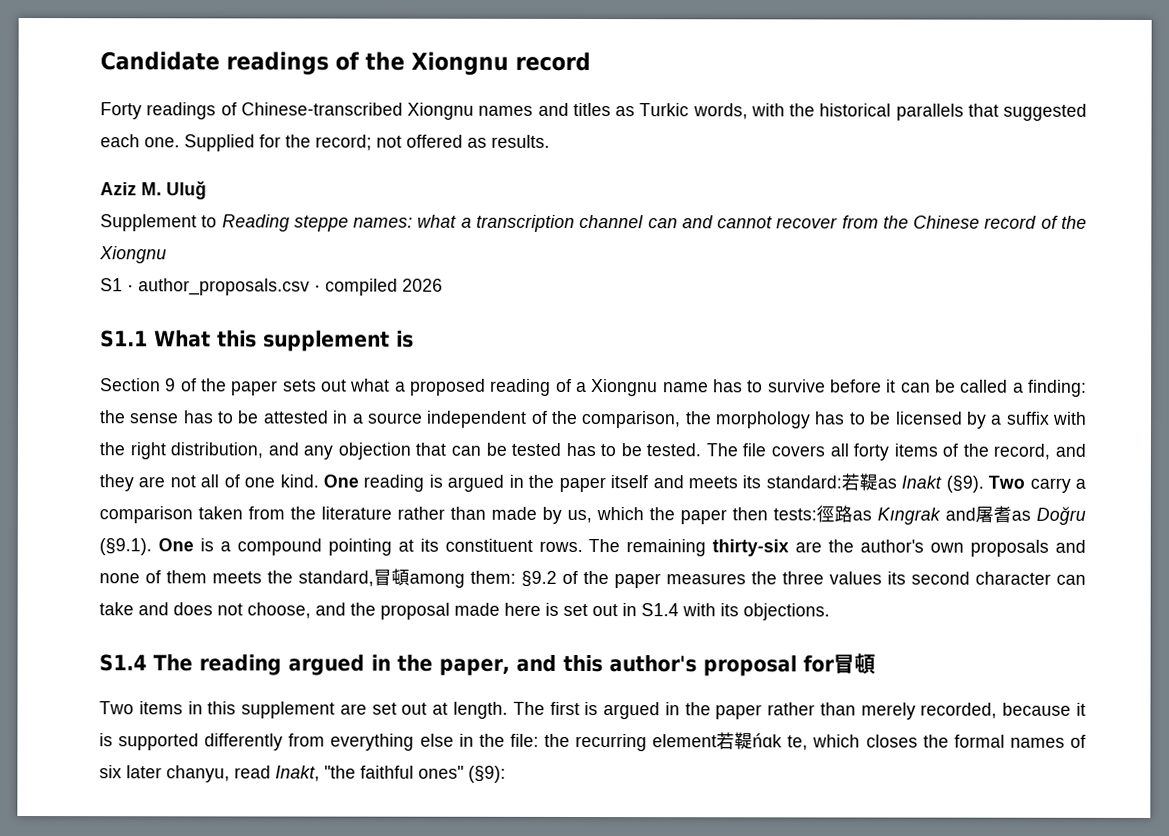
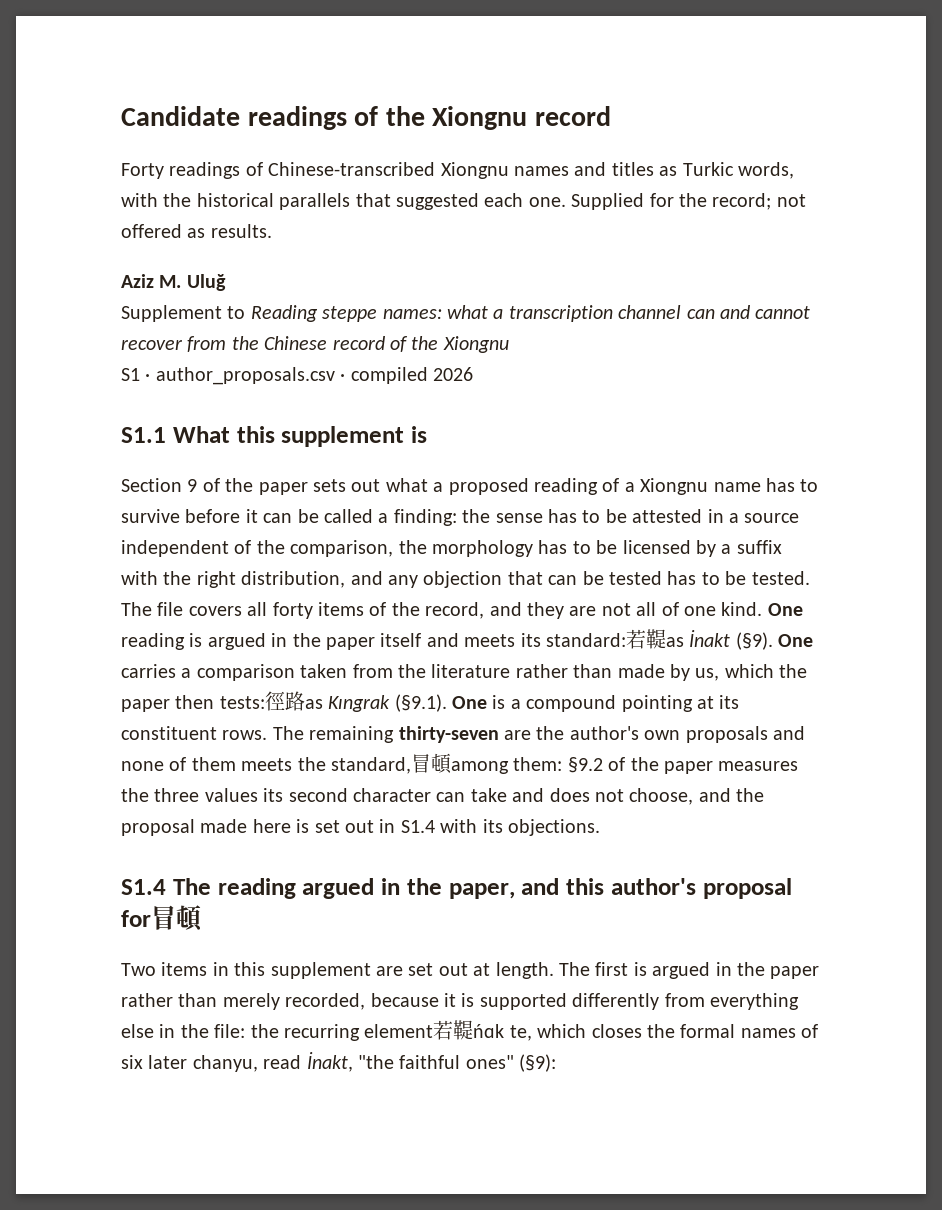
- One reading is argued in the paper itself and meets its standard:若鞮as Inakt (§9). Two carry a comparison taken from the literature rather than made by us, which the paper then tests:徑路as Kıngrak and屠耆as Doğru (§9.1). One is a compound pointing at its constituent rows.
+ One reading is argued in the paper itself and meets its standard:若鞮as İnakt (§9). One carries a comparison taken from the literature rather than made by us, which the paper then tests:徑路as Kıngrak (§9.1). One is a compound pointing at its constituent rows.
- The remaining thirty-six are the author's own proposals and none of them meets the standard,冒頓among them: §9.2 of the paper measures the three values its second character can take and does not choose, and the proposal made here is set out in S1.4 with its objections.
+ The remaining thirty-seven are the author's own proposals and none of them meets the standard,冒頓among them: §9.2 of the paper measures the three values its second character can take and does not choose, and the proposal made here is set out in S1.4 with its objections.
- The first is argued in the paper rather than merely recorded, because it is supported differently from everything else in the file: the recurring element若鞮ńɑk te, which closes the formal names of six later chanyu, read Inakt, "the faithful ones" (§9):
+ The first is argued in the paper rather than merely recorded, because it is supported differently from everything else in the file: the recurring element若鞮ńɑk te, which closes the formal names of six later chanyu, read İnakt, "the faithful ones" (§9):

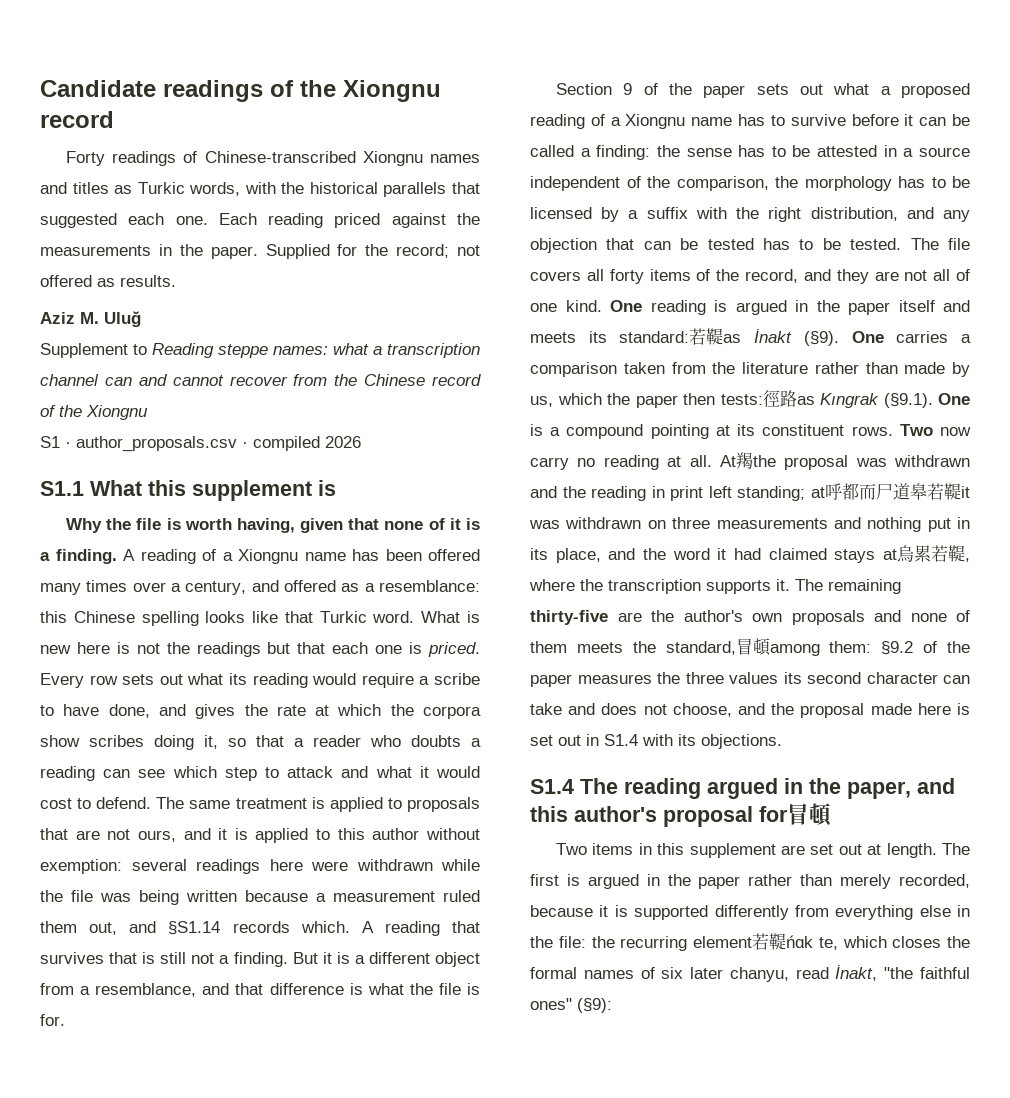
+ Each reading priced against the measurements in the paper.
+ Why the file is worth having, given that none of it is a finding. A reading of a Xiongnu name has been offered many times over a century, and offered as a resemblance: this Chinese spelling looks like that Turkic word. What is new here is not the readings but that each one is priced. Every row sets out what its reading would require a scribe to have done, and gives the rate at which the corpora show scribes doing it, so that a reader who doubts a reading can see which step to attack and what it would cost to defend. The same treatment is applied to proposals that are not ours, and it is applied to this author without exemption: several readings here were withdrawn while the file was being written because a measurement ruled them out, and §S1.14 records which. A reading that survives that is still not a finding. But it is a different object from a resemblance, and that difference is what the file is for.
+ Two now carry no reading at all. At羯the proposal was withdrawn and the reading in print left standing; at呼都而尸道皋若鞮it was withdrawn on three measurements and nothing put in its place, and the word it had claimed stays at烏累若鞮, where the transcription supports it.
- The remaining thirty-seven are the author's own proposals and none of them meets the standard,冒頓among them: §9.2 of the paper measures the three values its second character can take and does not choose, and the proposal made here is set out in S1.4 with its objections.
+ The remaining thirty-five are the author's own proposals and none of them meets the standard,冒頓among them: §9.2 of the paper measures the three values its second character can take and does not choose, and the proposal made here is set out in S1.4 with its objections.

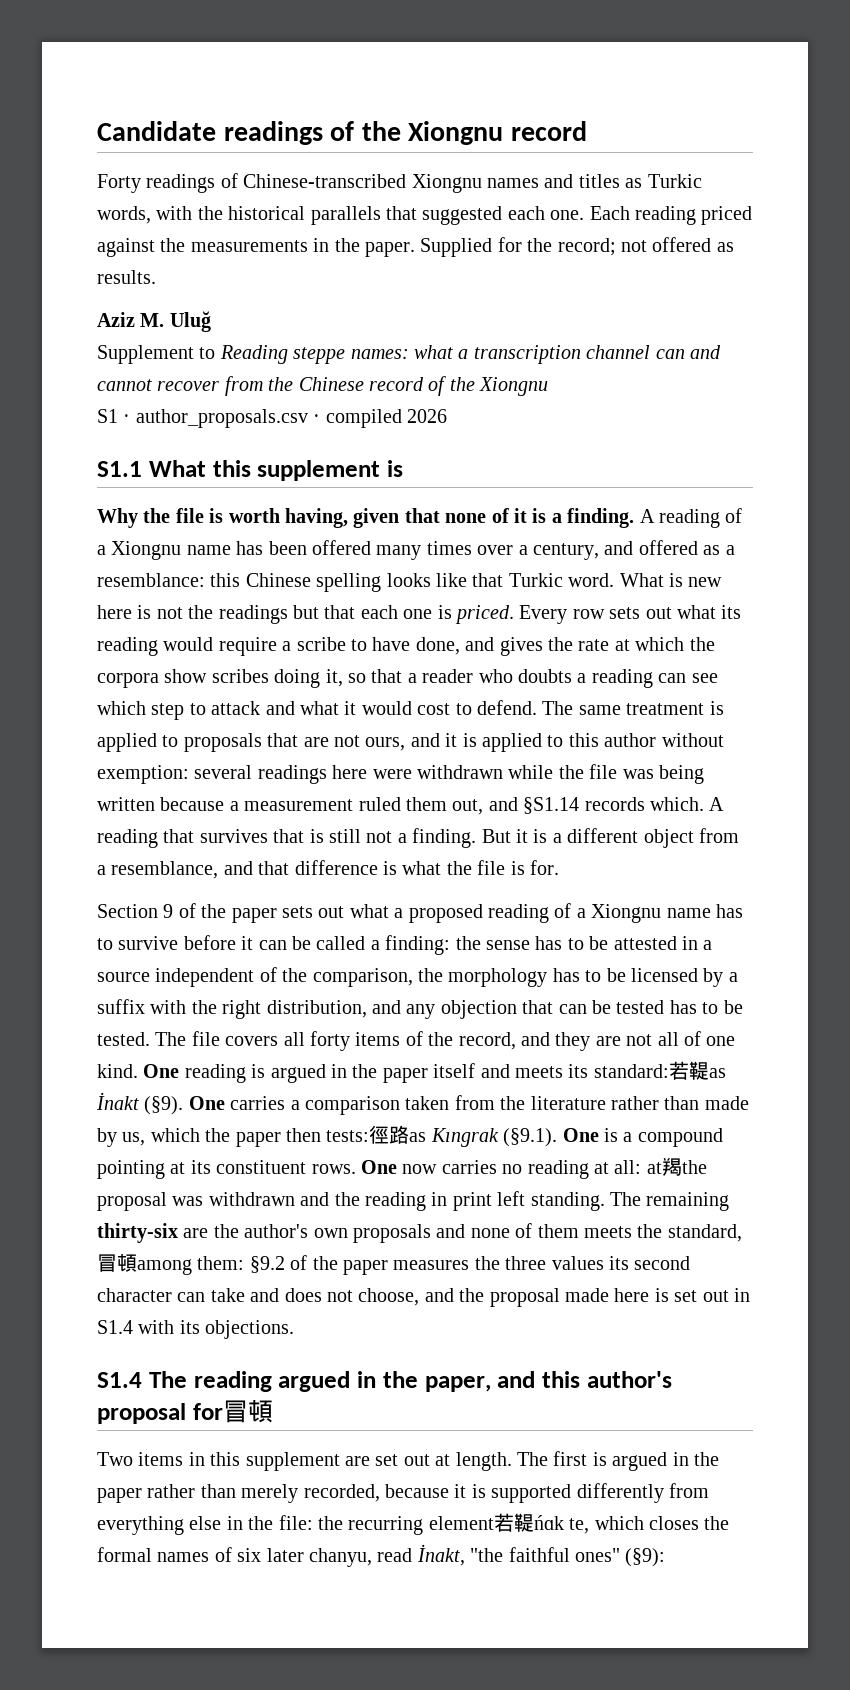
- Two now carry no reading at all. At羯the proposal was withdrawn and the reading in print left standing; at呼都而尸道皋若鞮it was withdrawn on three measurements and nothing put in its place, and the word it had claimed stays at烏累若鞮, where the transcription supports it.
+ One now carries no reading at all: at羯the proposal was withdrawn and the reading in print left standing.
- The remaining thirty-five are the author's own proposals and none of them meets the standard,冒頓among them: §9.2 of the paper measures the three values its second character can take and does not choose, and the proposal made here is set out in S1.4 with its objections.
+ The remaining thirty-six are the author's own proposals and none of them meets the standard,冒頓among them: §9.2 of the paper measures the three values its second character can take and does not choose, and the proposal made here is set out in S1.4 with its objections.

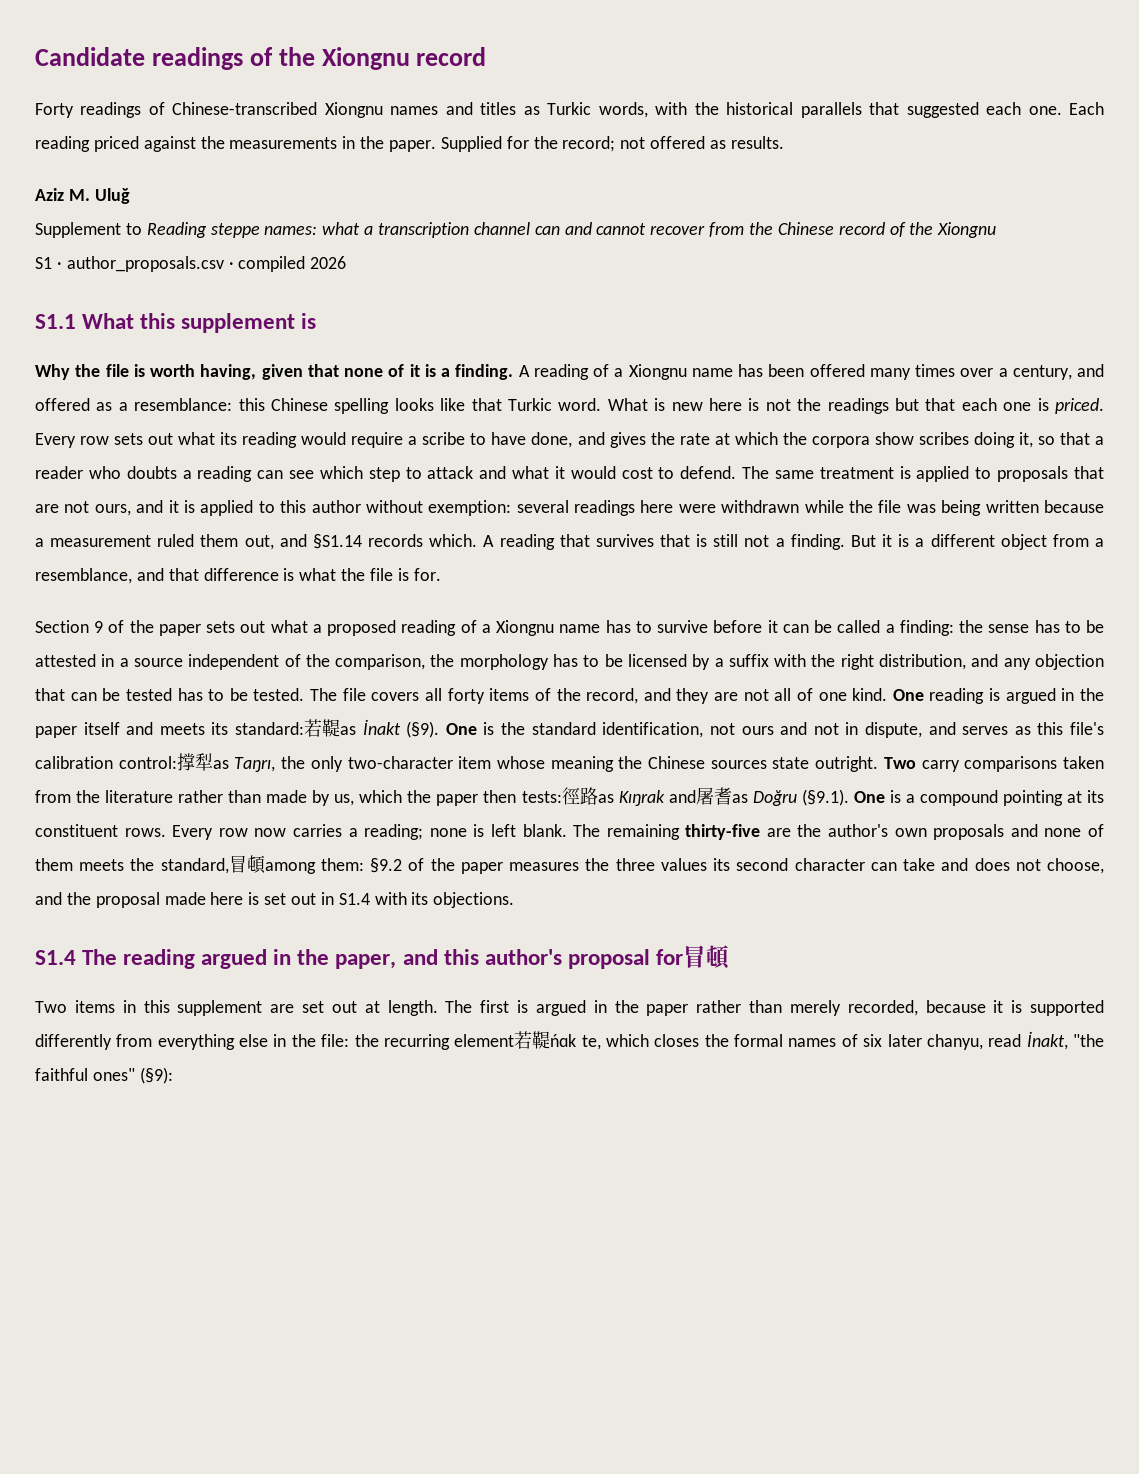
- One carries a comparison taken from the literature rather than made by us, which the paper then tests:徑路as Kıngrak (§9.1). One is a compound pointing at its constituent rows.
+ One is the standard identification, not ours and not in dispute, and serves as this file's calibration control:撑犁as Taŋrı, the only two-character item whose meaning the Chinese sources state outright. Two carry comparisons taken from the literature rather than made by us, which the paper then tests:徑路as Kıŋrak and屠耆as Doğru (§9.1). One is a compound pointing at its constituent rows.
- One now carries no reading at all: at羯the proposal was withdrawn and the reading in print left standing.
+ Every row now carries a reading; none is left blank.
- The remaining thirty-six are the author's own proposals and none of them meets the standard,冒頓among them: §9.2 of the paper measures the three values its second character can take and does not choose, and the proposal made here is set out in S1.4 with its objections.
+ The remaining thirty-five are the author's own proposals and none of them meets the standard,冒頓among them: §9.2 of the paper measures the three values its second character can take and does not choose, and the proposal made here is set out in S1.4 with its objections.

